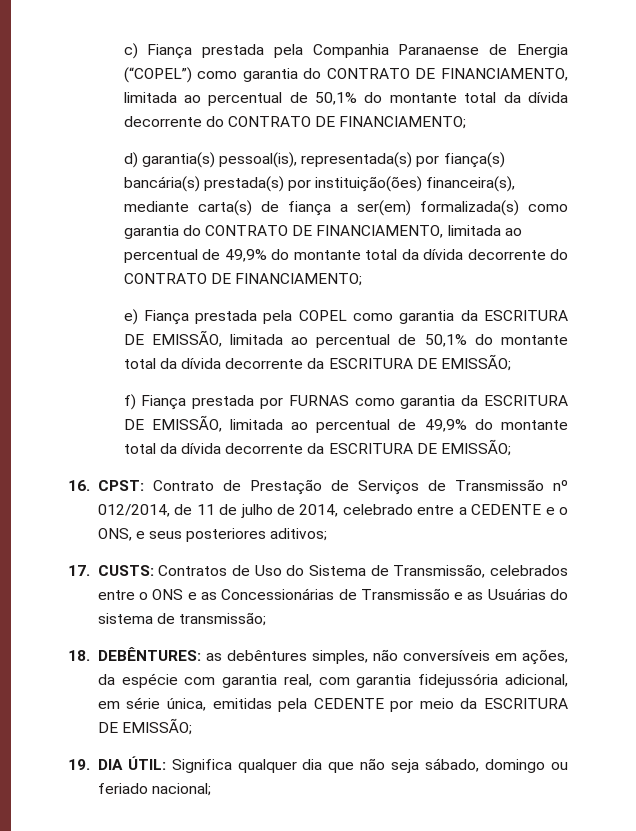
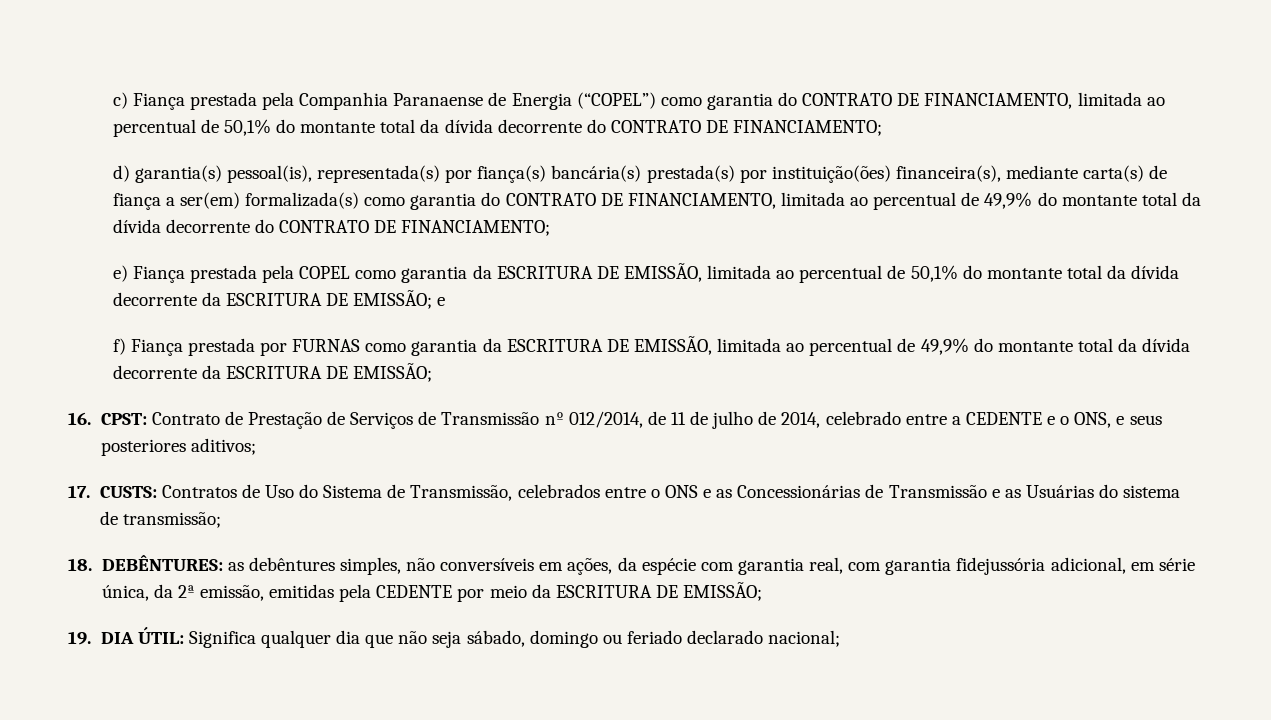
- e) Fiança prestada pela COPEL como garantia da ESCRITURA DE EMISSÃO, limitada ao percentual de 50,1% do montante total da dívida decorrente da ESCRITURA DE EMISSÃO;
+ e) Fiança prestada pela COPEL como garantia da ESCRITURA DE EMISSÃO, limitada ao percentual de 50,1% do montante total da dívida decorrente da ESCRITURA DE EMISSÃO; e
- 18. DEBÊNTURES: as debêntures simples, não conversíveis em ações, da espécie com garantia real, com garantia fidejussória adicional, em série única, emitidas pela CEDENTE por meio da ESCRITURA DE EMISSÃO;
+ 18. DEBÊNTURES: as debêntures simples, não conversíveis em ações, da espécie com garantia real, com garantia fidejussória adicional, em série única, da 2ª emissão, emitidas pela CEDENTE por meio da ESCRITURA DE EMISSÃO;
- 19. DIA ÚTIL: Significa qualquer dia que não seja sábado, domingo ou feriado nacional;
+ 19. DIA ÚTIL: Significa qualquer dia que não seja sábado, domingo ou feriado declarado nacional;

